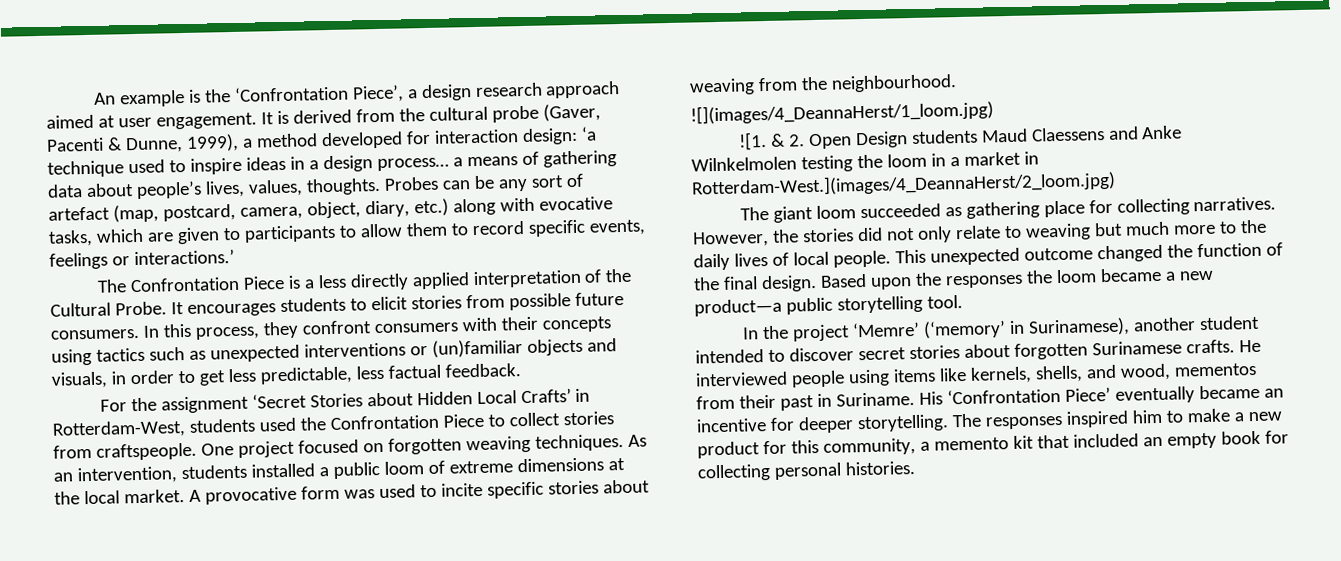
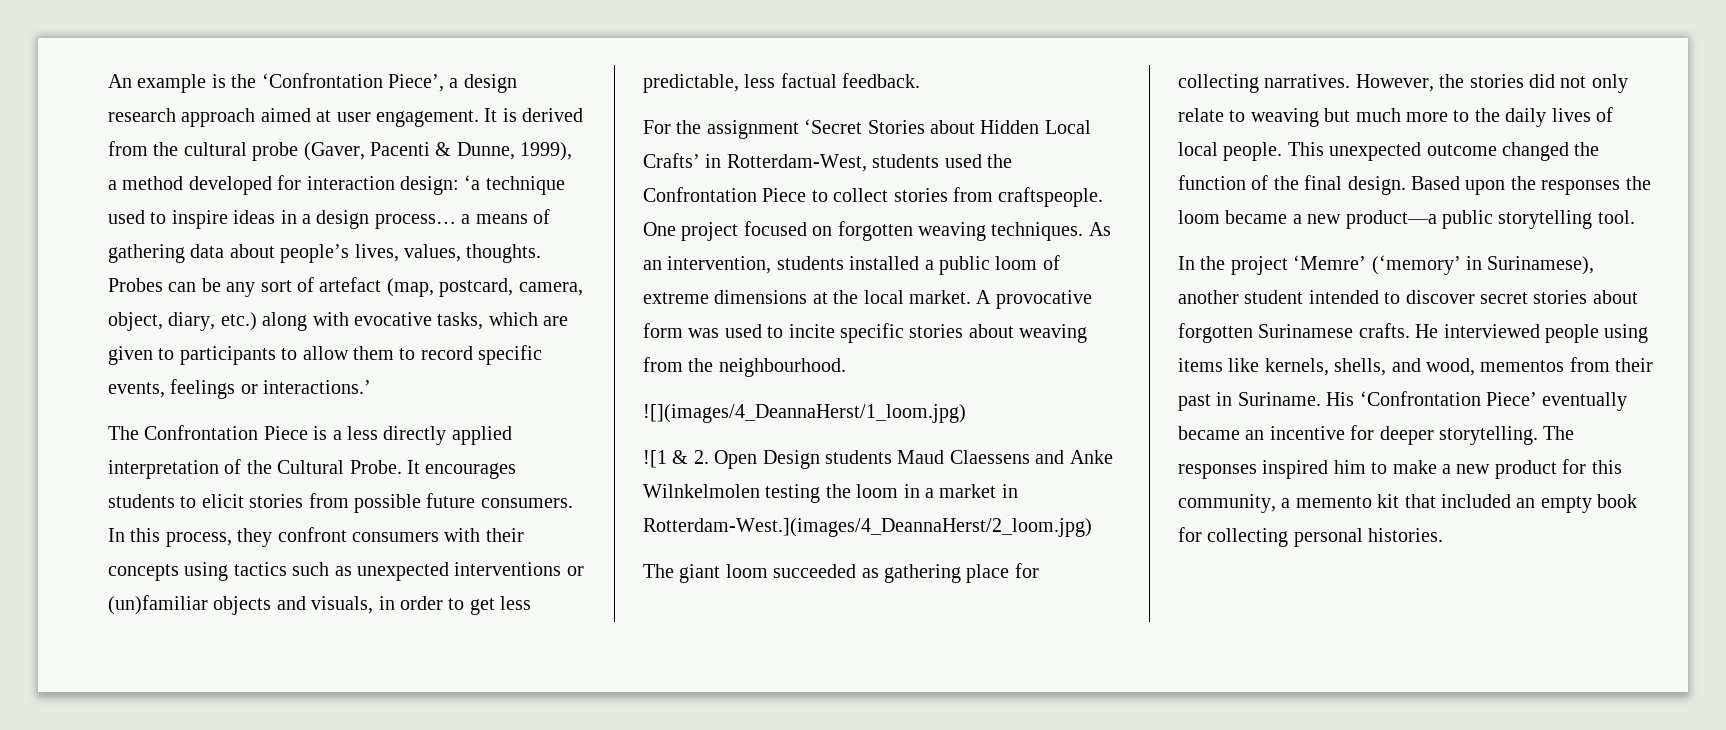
- ![1. & 2. Open Design students Maud Claessens and Anke Wilnkelmolen testing the loom in a market in Rotterdam-West.](images/4_DeannaHerst/2_loom.jpg)
+ ![1 & 2. Open Design students Maud Claessens and Anke Wilnkelmolen testing the loom in a market in Rotterdam-West.](images/4_DeannaHerst/2_loom.jpg)

